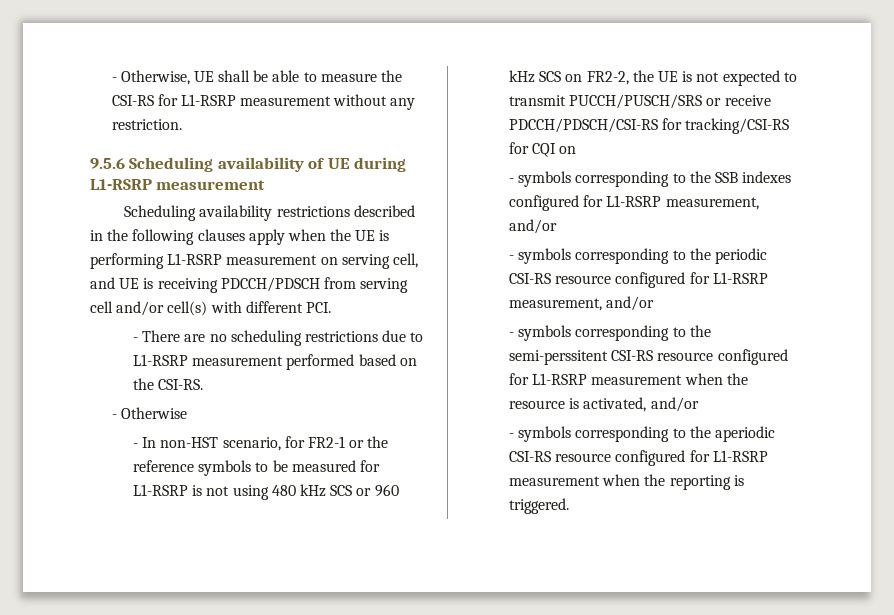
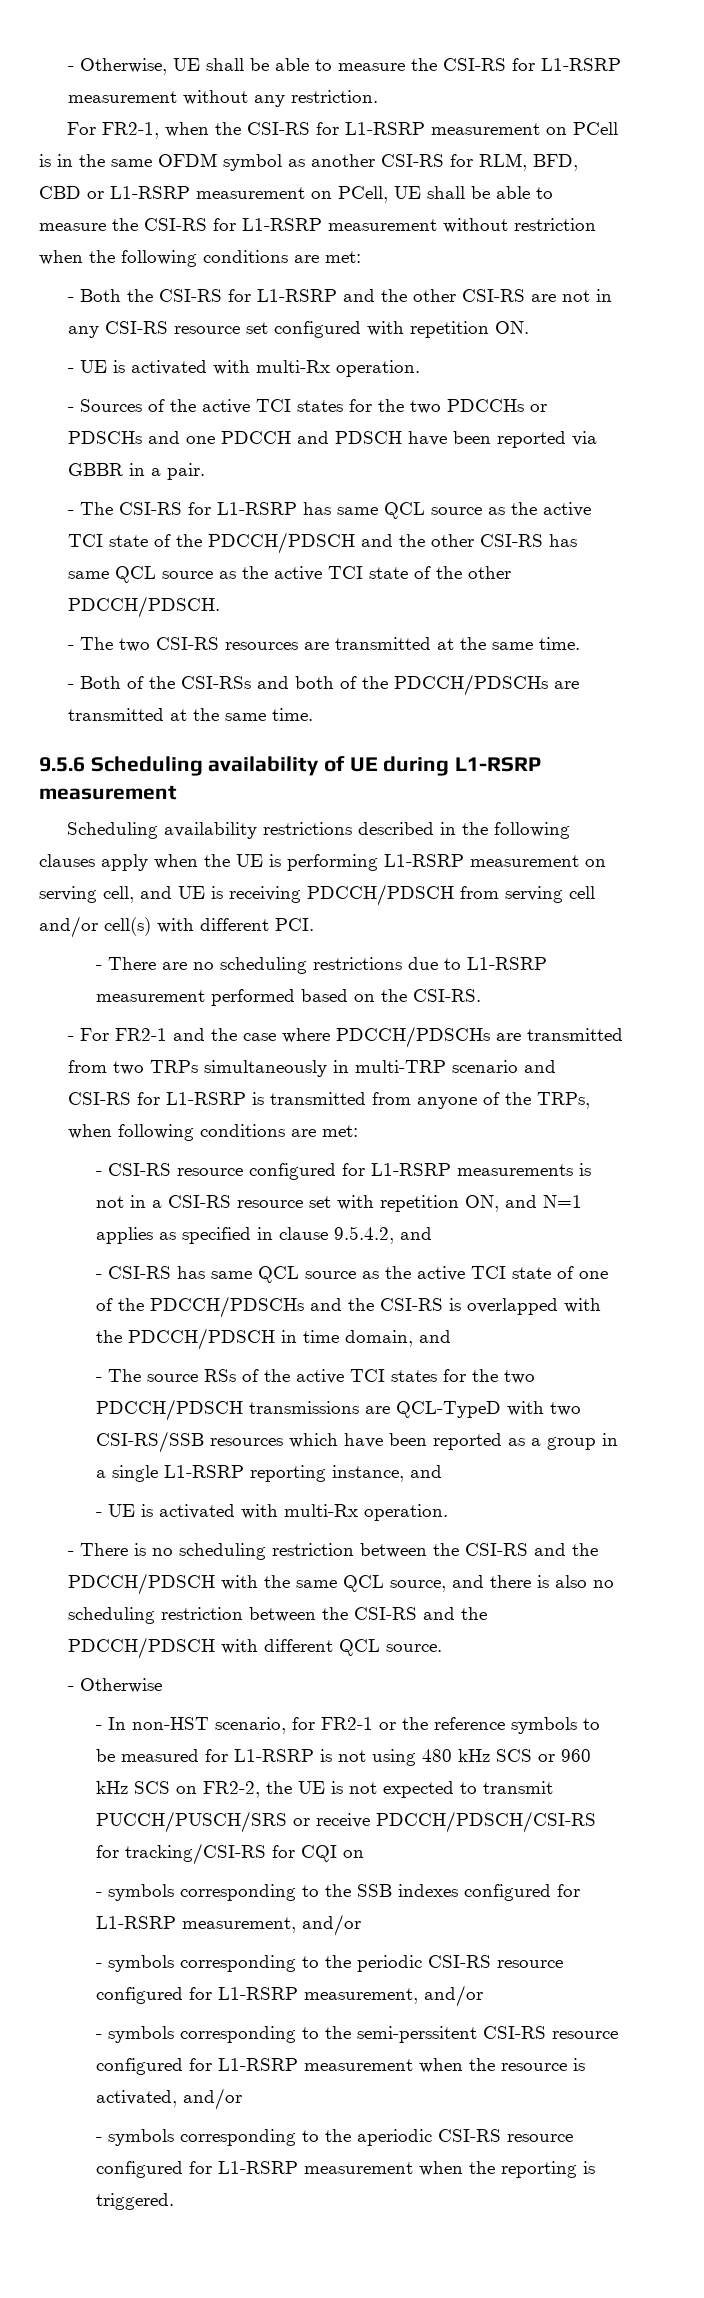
+ For FR2-1, when the CSI-RS for L1-RSRP measurement on PCell is in the same OFDM symbol as another CSI-RS for RLM, BFD, CBD or L1-RSRP measurement on PCell, UE shall be able to measure the CSI-RS for L1-RSRP measurement without restriction when the following conditions are met:
+ - Both the CSI-RS for L1-RSRP and the other CSI-RS are not in any CSI-RS resource set configured with repetition ON.
+ - UE is activated with multi-Rx operation.
+ - Sources of the active TCI states for the two PDCCHs or PDSCHs and one PDCCH and PDSCH have been reported via GBBR in a pair.
+ - The CSI-RS for L1-RSRP has same QCL source as the active TCI state of the PDCCH/PDSCH and the other CSI-RS has same QCL source as the active TCI state of the other PDCCH/PDSCH.
+ - The two CSI-RS resources are transmitted at the same time.
+ - Both of the CSI-RSs and both of the PDCCH/PDSCHs are transmitted at the same time.
+ - For FR2-1 and the case where PDCCH/PDSCHs are transmitted from two TRPs simultaneously in multi-TRP scenario and CSI-RS for L1-RSRP is transmitted from anyone of the TRPs, when following conditions are met:
+ - CSI-RS resource configured for L1-RSRP measurements is not in a CSI-RS resource set with repetition ON, and N=1 applies as specified in clause 9.5.4.2, and
+ - CSI-RS has same QCL source as the active TCI state of one of the PDCCH/PDSCHs and the CSI-RS is overlapped with the PDCCH/PDSCH in time domain, and
+ - The source RSs of the active TCI states for the two PDCCH/PDSCH transmissions are QCL-TypeD with two CSI-RS/SSB resources which have been reported as a group in a single L1-RSRP reporting instance, and
+ - UE is activated with multi-Rx operation.
+ - There is no scheduling restriction between the CSI-RS and the PDCCH/PDSCH with the same QCL source, and there is also no scheduling restriction between the CSI-RS and the PDCCH/PDSCH with different QCL source.

